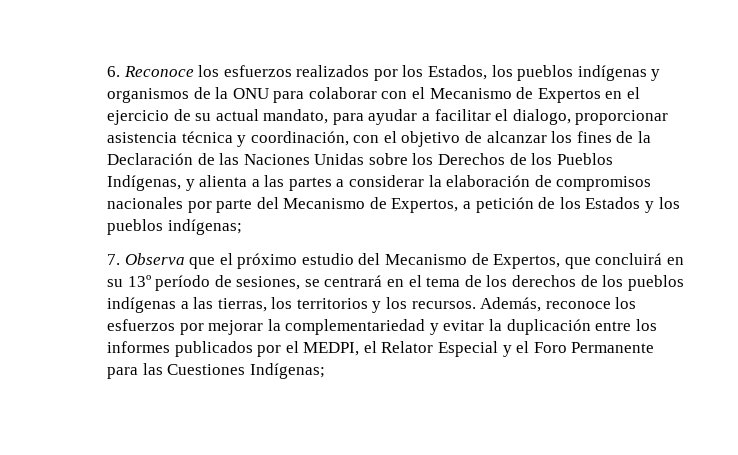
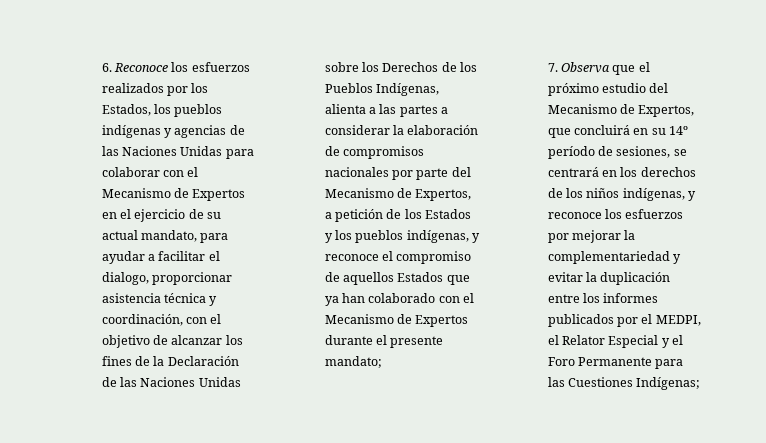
- 6. Reconoce los esfuerzos realizados por los Estados, los pueblos indígenas y organismos de la ONU para colaborar con el Mecanismo de Expertos en el ejercicio de su actual mandato, para ayudar a facilitar el dialogo, proporcionar asistencia técnica y coordinación, con el objetivo de alcanzar los fines de la Declaración de las Naciones Unidas sobre los Derechos de los Pueblos Indígenas, y alienta a las partes a considerar la elaboración de compromisos nacionales por parte del Mecanismo de Expertos, a petición de los Estados y los pueblos indígenas;
+ 6. Reconoce los esfuerzos realizados por los Estados, los pueblos indígenas y agencias de las Naciones Unidas para colaborar con el Mecanismo de Expertos en el ejercicio de su actual mandato, para ayudar a facilitar el dialogo, proporcionar asistencia técnica y coordinación, con el objetivo de alcanzar los fines de la Declaración de las Naciones Unidas sobre los Derechos de los Pueblos Indígenas, alienta a las partes a considerar la elaboración de compromisos nacionales por parte del Mecanismo de Expertos, a petición de los Estados y los pueblos indígenas, y reconoce el compromiso de aquellos Estados que ya han colaborado con el Mecanismo de Expertos durante el presente mandato;
- 7. Observa que el próximo estudio del Mecanismo de Expertos, que concluirá en su 13º período de sesiones, se centrará en el tema de los derechos de los pueblos indígenas a las tierras, los territorios y los recursos. Además, reconoce los esfuerzos por mejorar la complementariedad y evitar la duplicación entre los informes publicados por el MEDPI, el Relator Especial y el Foro Permanente para las Cuestiones Indígenas;
+ 7. Observa que el próximo estudio del Mecanismo de Expertos, que concluirá en su 14º período de sesiones, se centrará en los derechos de los niños indígenas, y reconoce los esfuerzos por mejorar la complementariedad y evitar la duplicación entre los informes publicados por el MEDPI, el Relator Especial y el Foro Permanente para las Cuestiones Indígenas;

